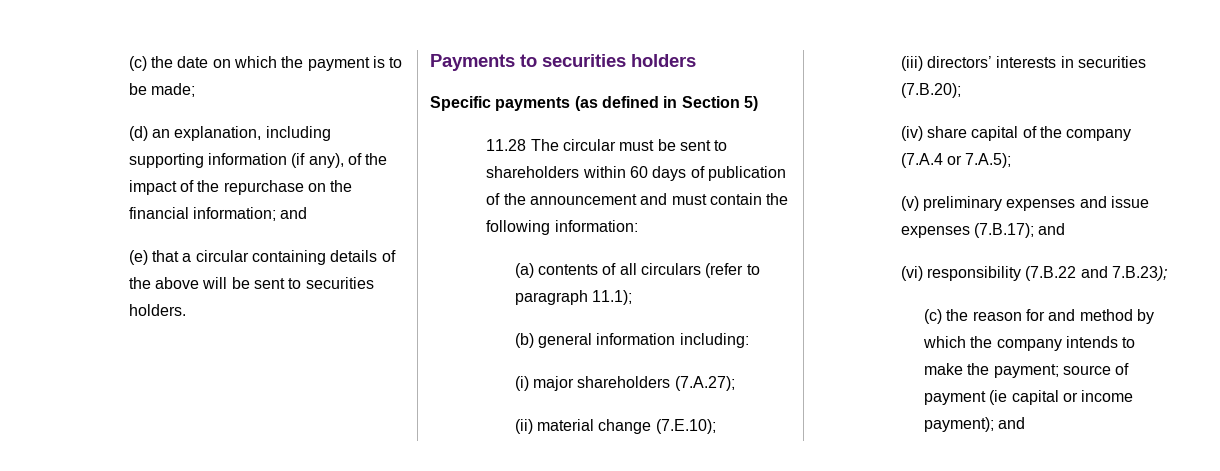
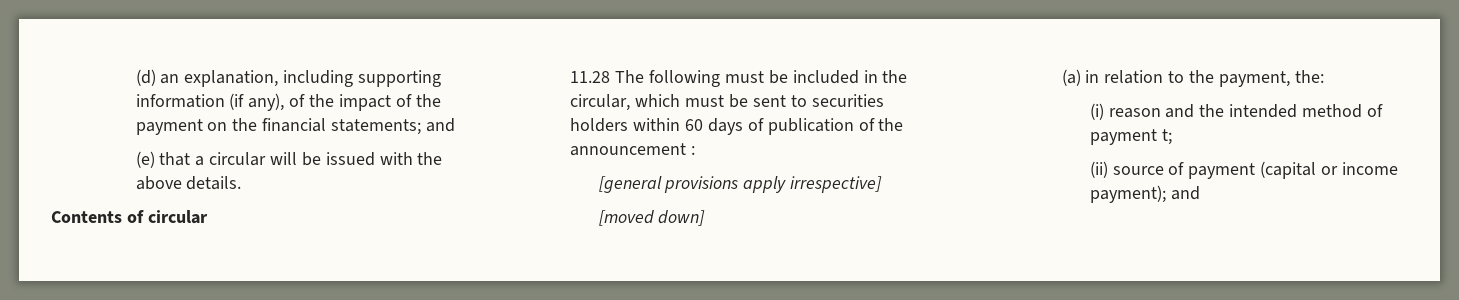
- (c) the date on which the payment is to be made;
- (d) an explanation, including supporting information (if any), of the impact of the repurchase on the financial information; and
+ (d) an explanation, including supporting information (if any), of the impact of the payment on the financial statements; and
- (e) that a circular containing details of the above will be sent to securities holders.
- Payments to securities holders
- Specific payments (as defined in Section 5)
- 11.28 The circular must be sent to shareholders within 60 days of publication of the announcement and must contain the following information:
- (a) contents of all circulars (refer to paragraph 11.1);
- (b) general information including:
- (i) major shareholders (7.A.27);
- (ii) material change (7.E.10);
- (iii) directors’ interests in securities (7.B.20);
- (iv) share capital of the company (7.A.4 or 7.A.5);
- (v) preliminary expenses and issue expenses (7.B.17); and
- (vi) responsibility (7.B.22 and 7.B.23);
- (c) the reason for and method by which the company intends to make the payment; source of payment (ie capital or income payment); and
+ (e) that a circular will be issued with the above details.
+ Contents of circular
+ 11.28 The following must be included in the circular, which must be sent to securities holders within 60 days of publication of the announcement :
+ [general provisions apply irrespective]
+ [moved down]
+ (a) in relation to the payment, the:
+ (i) reason and the intended method of payment t;
+ (ii) source of payment (capital or income payment); and

